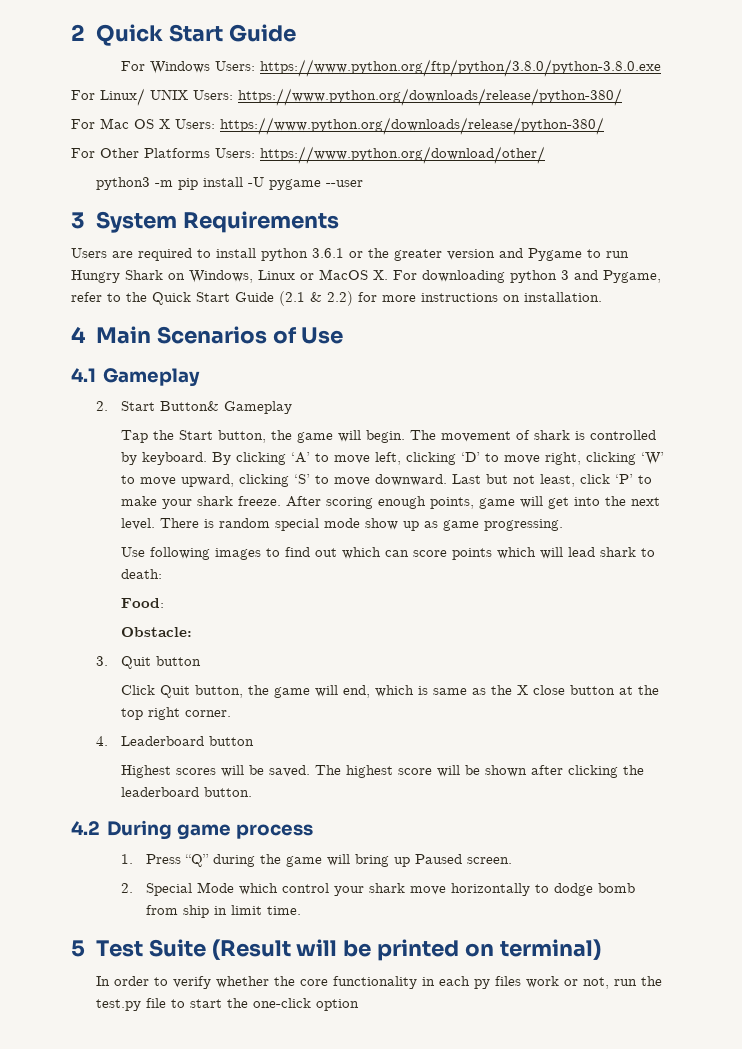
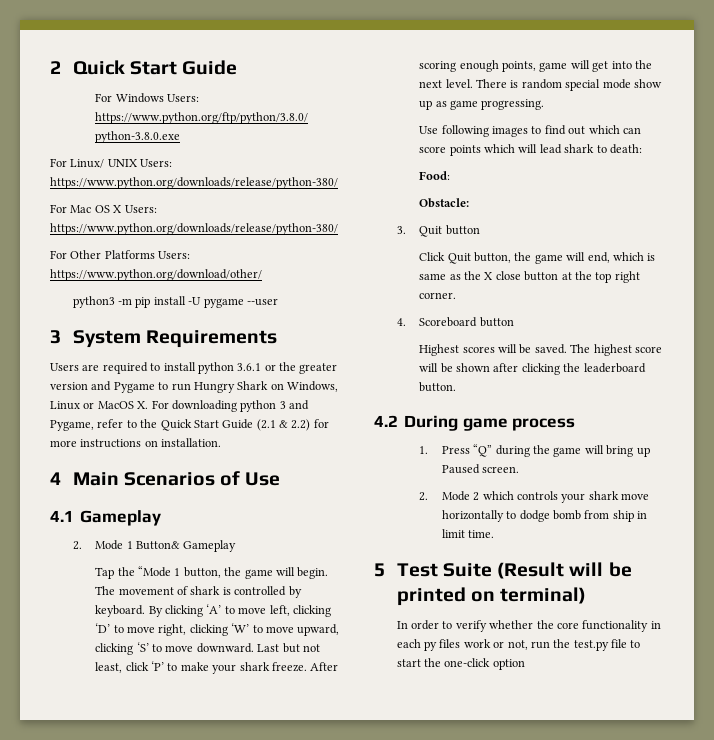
- 2. Start Button& Gameplay
+ 2. Mode 1 Button& Gameplay
- Tap the Start button, the game will begin.
+ Tap the “Mode 1 button, the game will begin.
- 4. Leaderboard button
+ 4. Scoreboard button
- 2. Special Mode which control your shark move horizontally to dodge bomb from ship in limit time.
+ 2. Mode 2 which controls your shark move horizontally to dodge bomb from ship in limit time.

